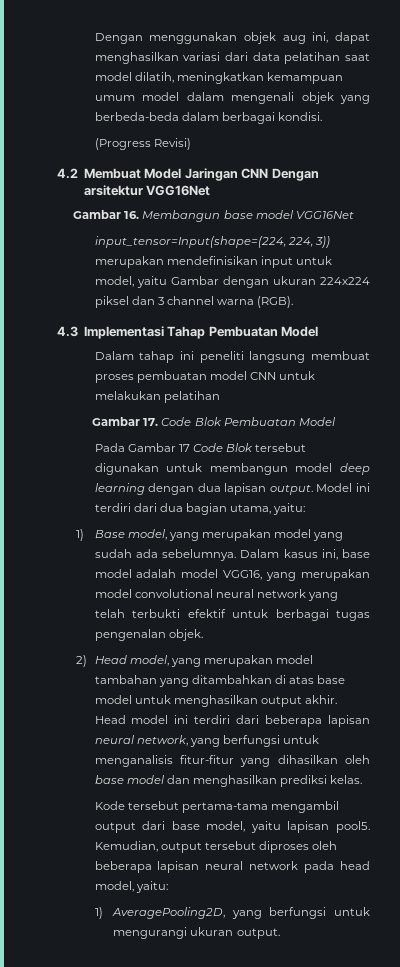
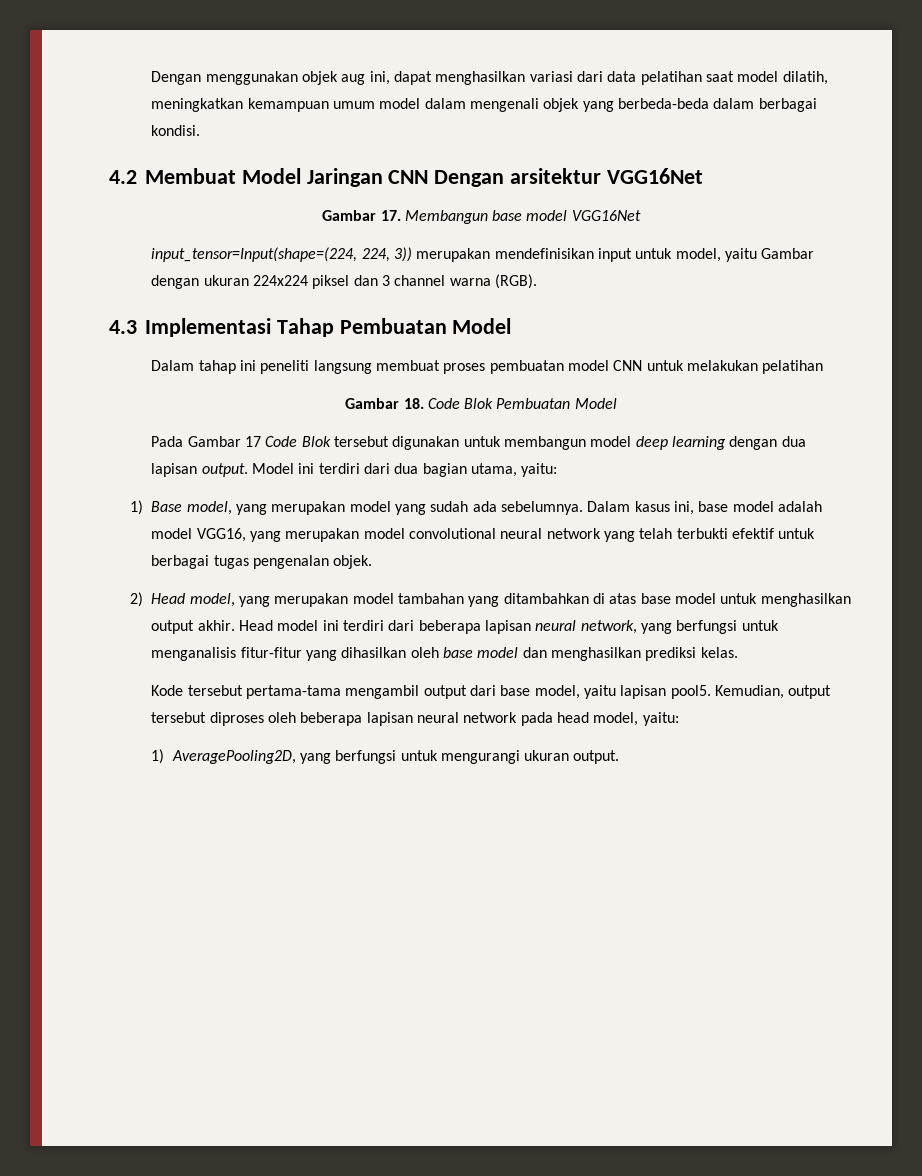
- (Progress Revisi)
- Gambar 16. Membangun base model VGG16Net
+ Gambar 17. Membangun base model VGG16Net
- Gambar 17. Code Blok Pembuatan Model
+ Gambar 18. Code Blok Pembuatan Model

